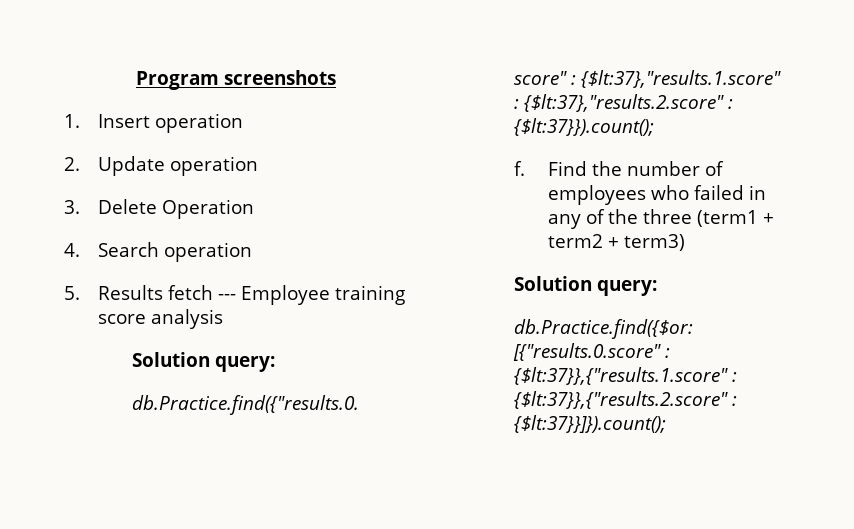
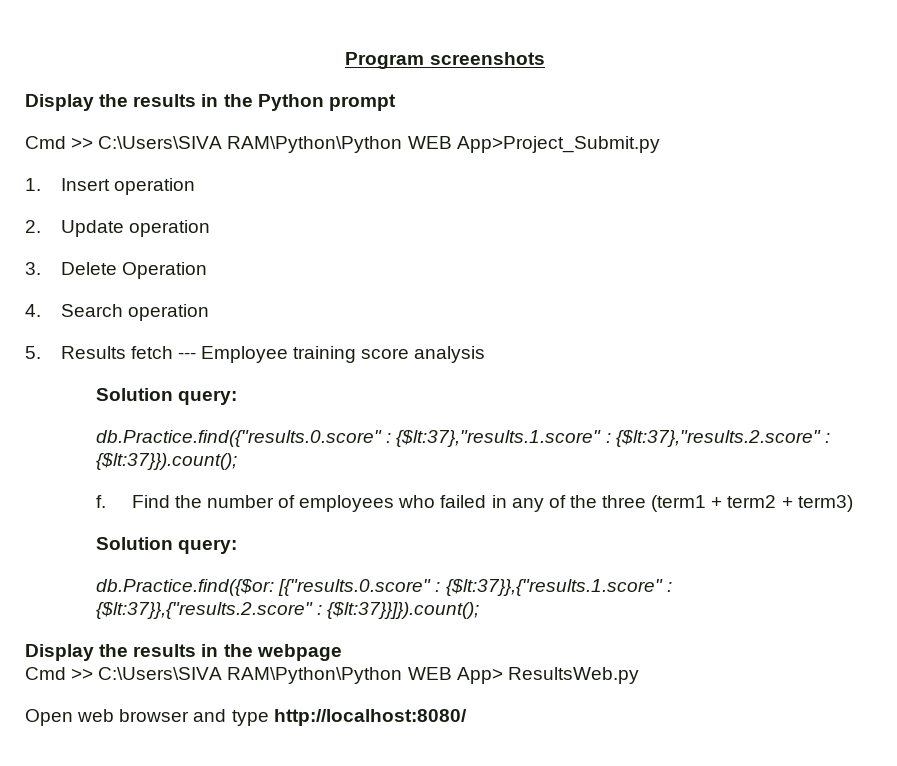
+ Display the results in the Python prompt
+ Cmd >> C:\Users\SIVA RAM\Python\Python WEB App>Project_Submit.py
+ Display the results in the webpage
+ Cmd >> C:\Users\SIVA RAM\Python\Python WEB App> ResultsWeb.py
+ Open web browser and type http://localhost:8080/

